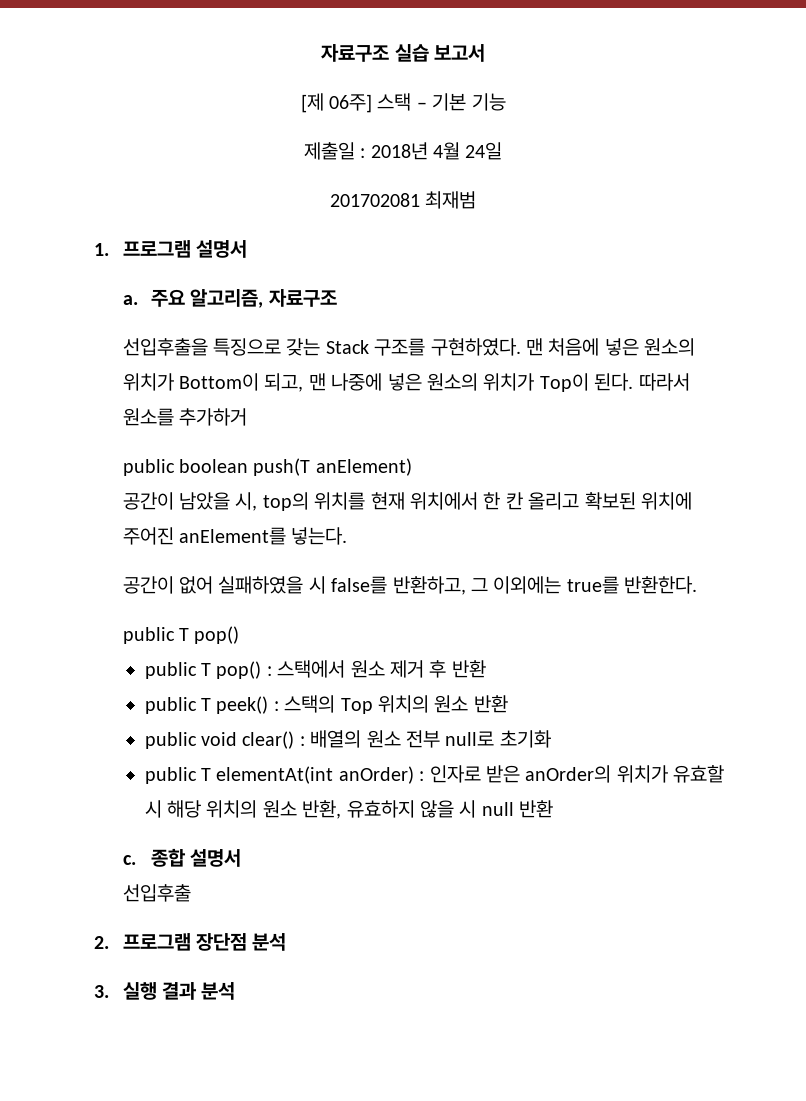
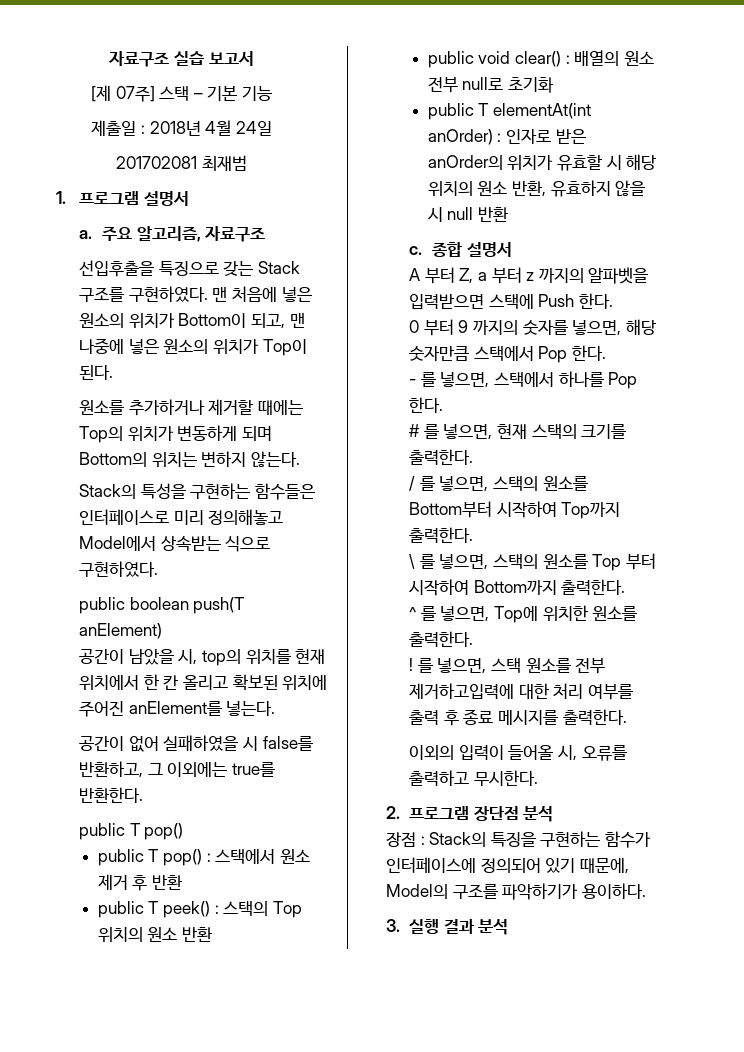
- [제 06주] 스택 – 기본 기능
+ [제 07주] 스택 – 기본 기능
- 맨 처음에 넣은 원소의 위치가 Bottom이 되고, 맨 나중에 넣은 원소의 위치가 Top이 된다. 따라서 원소를 추가하거
+ 맨 처음에 넣은 원소의 위치가 Bottom이 되고, 맨 나중에 넣은 원소의 위치가 Top이 된다.
+ 원소를 추가하거나 제거할 때에는 Top의 위치가 변동하게 되며 Bottom의 위치는 변하지 않는다.
+ Stack의 특성을 구현하는 함수들은 인터페이스로 미리 정의해놓고 Model에서 상속받는 식으로 구현하였다.
- 선입후출
+ A 부터 Z, a 부터 z 까지의 알파벳을 입력받으면 스택에 Push 한다.
+ 0 부터 9 까지의 숫자를 넣으면, 해당 숫자만큼 스택에서 Pop 한다.
+ - 를 넣으면, 스택에서 하나를 Pop 한다.
+ # 를 넣으면, 현재 스택의 크기를 출력한다.
+ / 를 넣으면, 스택의 원소를 Bottom부터 시작하여 Top까지 출력한다.
+ \ 를 넣으면, 스택의 원소를 Top 부터 시작하여 Bottom까지 출력한다.
+ ^ 를 넣으면, Top에 위치한 원소를 출력한다.
+ ! 를 넣으면, 스택 원소를 전부 제거하고입력에 대한 처리 여부를 출력 후 종료 메시지를 출력한다.
+ 이외의 입력이 들어올 시, 오류를 출력하고 무시한다.
  2. 프로그램 장단점 분석
+ 장점 : Stack의 특징을 구현하는 함수가 인터페이스에 정의되어 있기 때문에, Model의 구조를 파악하기가 용이하다.

